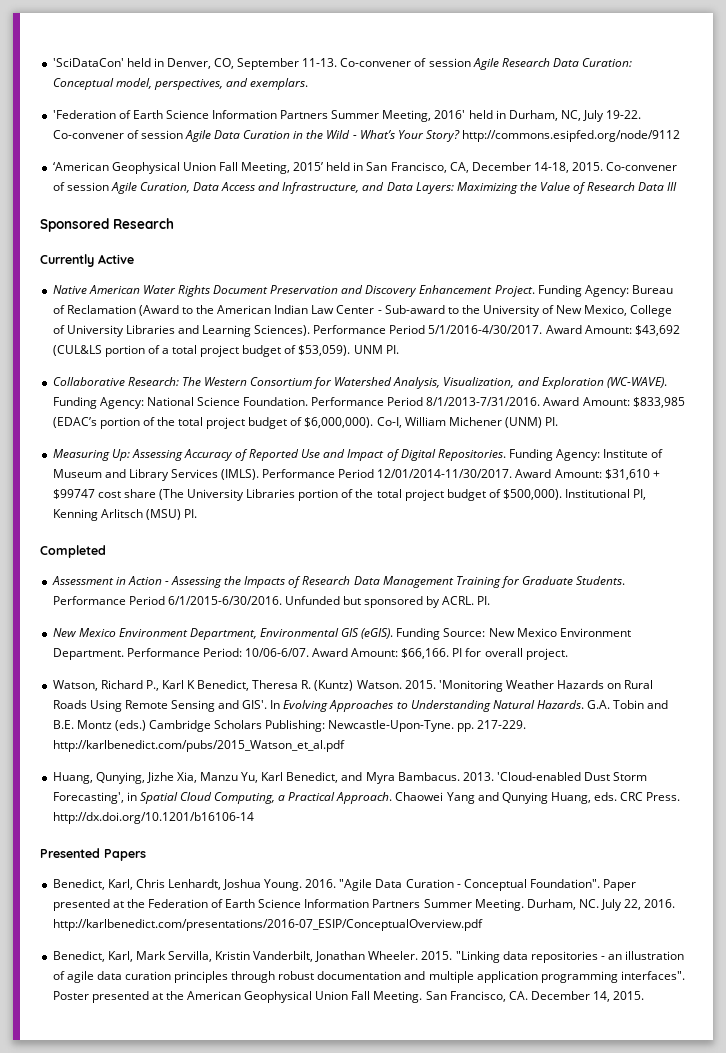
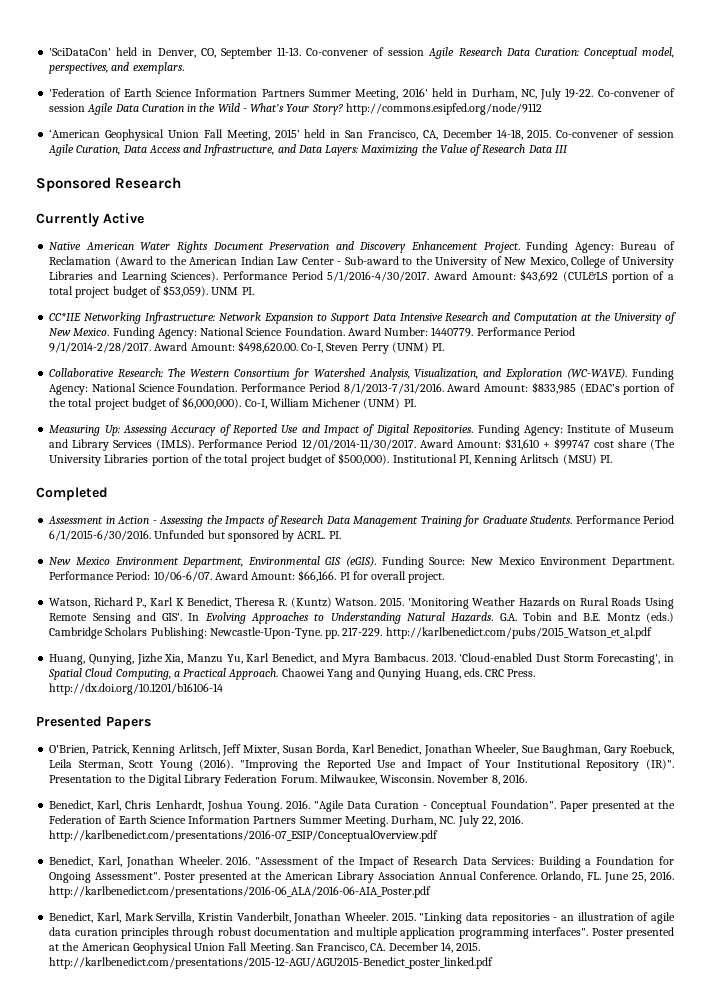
+ CC*IIE Networking Infrastructure: Network Expansion to Support Data Intensive Research and Computation at the University of New Mexico. Funding Agency: National Science Foundation. Award Number: 1440779. Performance Period 9/1/2014-2/28/2017. Award Amount: $498,620.00. Co-I, Steven Perry (UNM) PI.
+ O'Brien, Patrick, Kenning Arlitsch, Jeff Mixter, Susan Borda, Karl Benedict, Jonathan Wheeler, Sue Baughman, Gary Roebuck, Leila Sterman, Scott Young (2016). "Improving the Reported Use and Impact of Your Institutional Repository (IR)". Presentation to the Digital Library Federation Forum. Milwaukee, Wisconsin. November 8, 2016.
+ Benedict, Karl, Jonathan Wheeler. 2016. "Assessment of the Impact of Research Data Services: Building a Foundation for Ongoing Assessment". Poster presented at the American Library Association Annual Conference. Orlando, FL. June 25, 2016. http://karlbenedict.com/presentations/2016-06_ALA/2016-06-AIA_Poster.pdf
- San Francisco, CA. December 14, 2015.
+ San Francisco, CA. December 14, 2015. http://karlbenedict.com/presentations/2015-12-AGU/AGU2015-Benedict_poster_linked.pdf

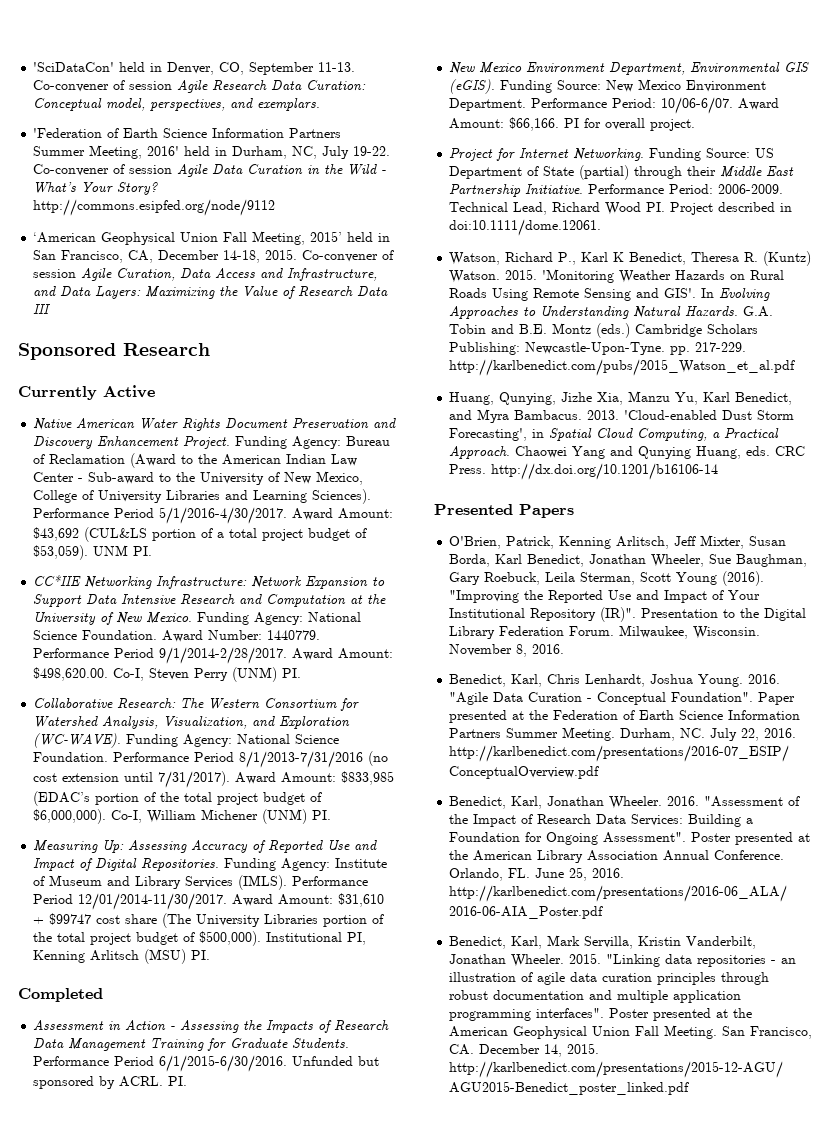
- Performance Period 8/1/2013-7/31/2016.
+ Performance Period 8/1/2013-7/31/2016 (no cost extension until 7/31/2017).
+ Project for Internet Networking. Funding Source: US Department of State (partial) through their Middle East Partnership Initiative. Performance Period: 2006-2009. Technical Lead, Richard Wood PI. Project described in doi:10.1111/dome.12061.

